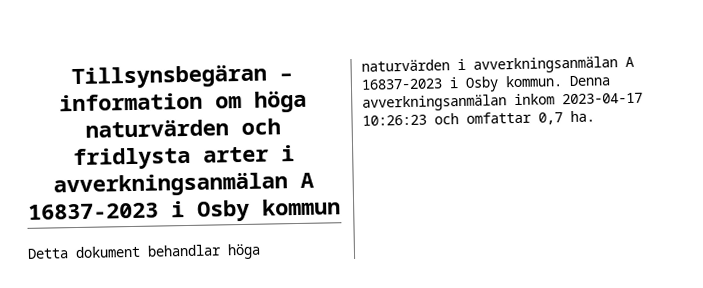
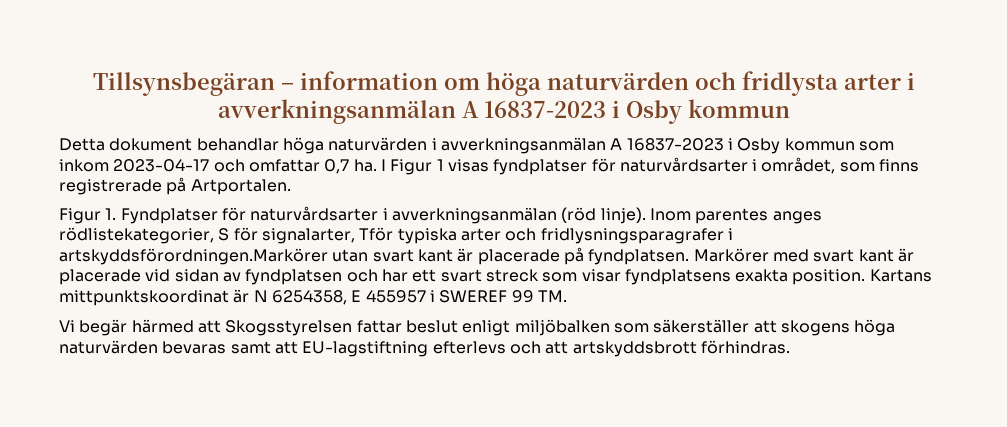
- Detta dokument behandlar höga naturvärden i avverkningsanmälan A 16837-2023 i Osby kommun. Denna avverkningsanmälan inkom 2023-04-17 10:26:23 och omfattar 0,7 ha.
+ Detta dokument behandlar höga naturvärden i avverkningsanmälan A 16837-2023 i Osby kommun som inkom 2023-04-17 och omfattar 0,7 ha.
+ I Figur 1 visas fyndplatser för naturvårdsarter i området, som finns registrerade på Artportalen.
+ Figur 1. Fyndplatser för naturvårdsarter i avverkningsanmälan (röd linje). Inom parentes anges rödlistekategorier, S för signalarter, Tför typiska arter och fridlysningsparagrafer i artskyddsförordningen.Markörer utan svart kant är placerade på fyndplatsen. Markörer med svart kant är placerade vid sidan av fyndplatsen och har ett svart streck som visar fyndplatsens exakta position. Kartans mittpunktskoordinat är N 6254358, E 455957 i SWEREF 99 TM.
+ Vi begär härmed att Skogsstyrelsen fattar beslut enligt miljöbalken som säkerställer att skogens höga naturvärden bevaras samt att EU-lagstiftning efterlevs och att artskyddsbrott förhindras.

